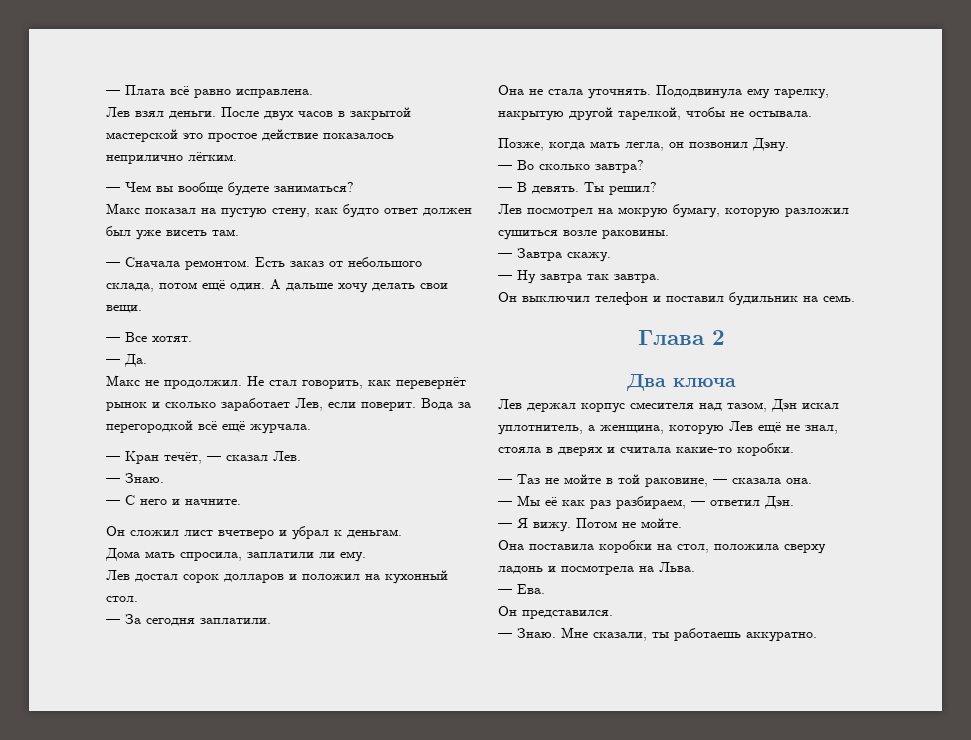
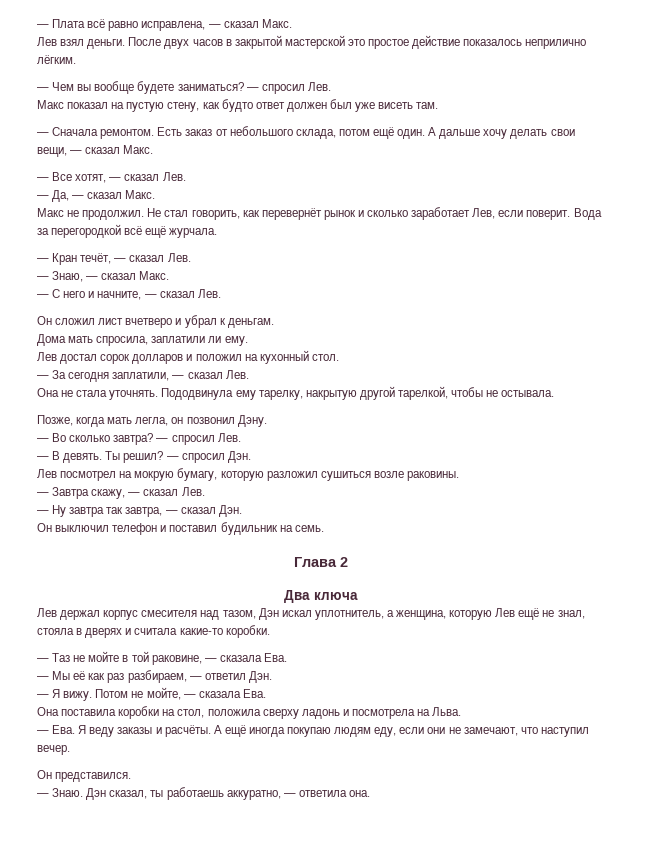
- — Плата всё равно исправлена.
+ — Плата всё равно исправлена, — сказал Макс.
- — Чем вы вообще будете заниматься?
+ — Чем вы вообще будете заниматься? — спросил Лев.
- А дальше хочу делать свои вещи.
- — Все хотят.
- — Да.
+ А дальше хочу делать свои вещи, — сказал Макс.
+ — Все хотят, — сказал Лев.
+ — Да, — сказал Макс.
  — Кран течёт, — сказал Лев.
- — Знаю.
+ — Знаю, — сказал Макс.
- — С него и начните.
+ — С него и начните, — сказал Лев.
- — За сегодня заплатили.
+ — За сегодня заплатили, — сказал Лев.
- — Во сколько завтра?
+ — Во сколько завтра? — спросил Лев.
+ — спросил Дэн.
- — Завтра скажу.
+ — Завтра скажу, — сказал Лев.
- — Ну завтра так завтра.
+ — Ну завтра так завтра, — сказал Дэн.
- — Таз не мойте в той раковине, — сказала она.
+ — Таз не мойте в той раковине, — сказала Ева.
- Потом не мойте.
+ Потом не мойте, — сказала Ева.
- — Ева.
+ — Ева. Я веду заказы и расчёты. А ещё иногда покупаю людям еду, если они не замечают, что наступил вечер.
  Он представился.
- — Знаю. Мне сказали, ты работаешь аккуратно.
+ — Знаю. Дэн сказал, ты работаешь аккуратно, — ответила она.

